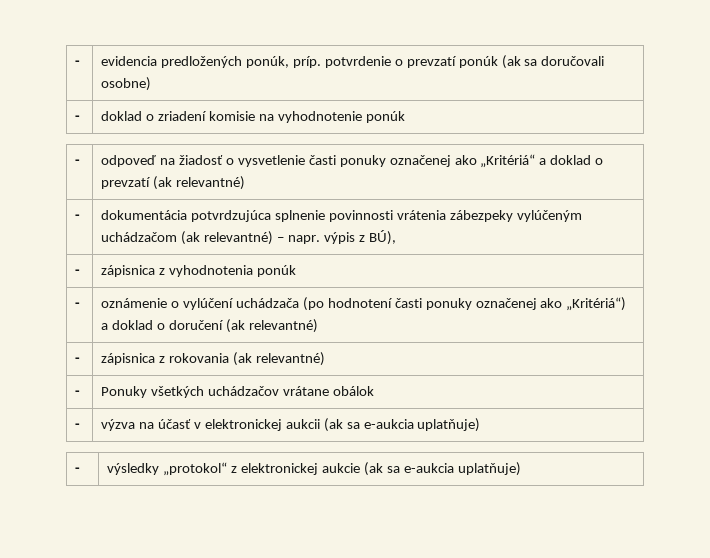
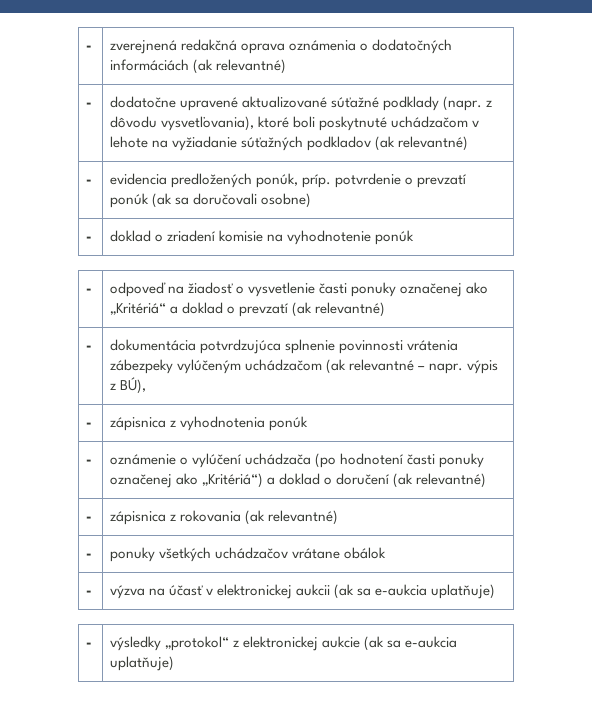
+ - | zverejnená redakčná oprava oznámenia o dodatočných informáciách (ak relevantné)
+ - | dodatočne upravené aktualizované súťažné podklady (napr. z dôvodu vysvetľovania), ktoré boli poskytnuté uchádzačom v lehote na vyžiadanie súťažných podkladov (ak relevantné)
- - | dokumentácia potvrdzujúca splnenie povinnosti vrátenia zábezpeky vylúčeným uchádzačom (ak relevantné) – napr. výpis z BÚ),
+ - | dokumentácia potvrdzujúca splnenie povinnosti vrátenia zábezpeky vylúčeným uchádzačom (ak relevantné – napr. výpis z BÚ),
- - | Ponuky všetkých uchádzačov vrátane obálok
+ - | ponuky všetkých uchádzačov vrátane obálok

